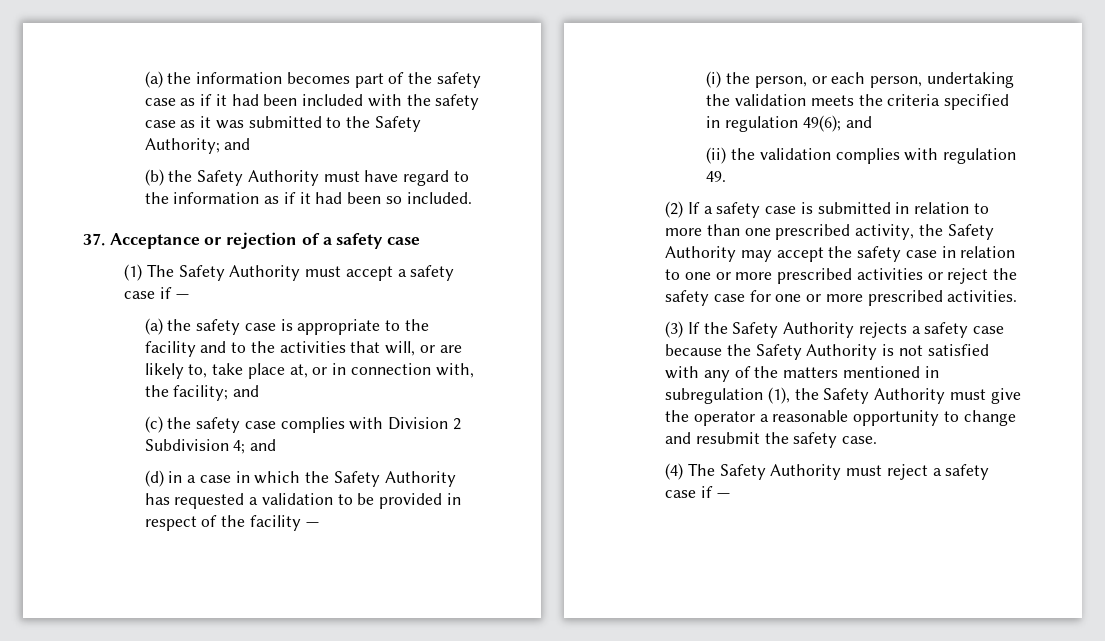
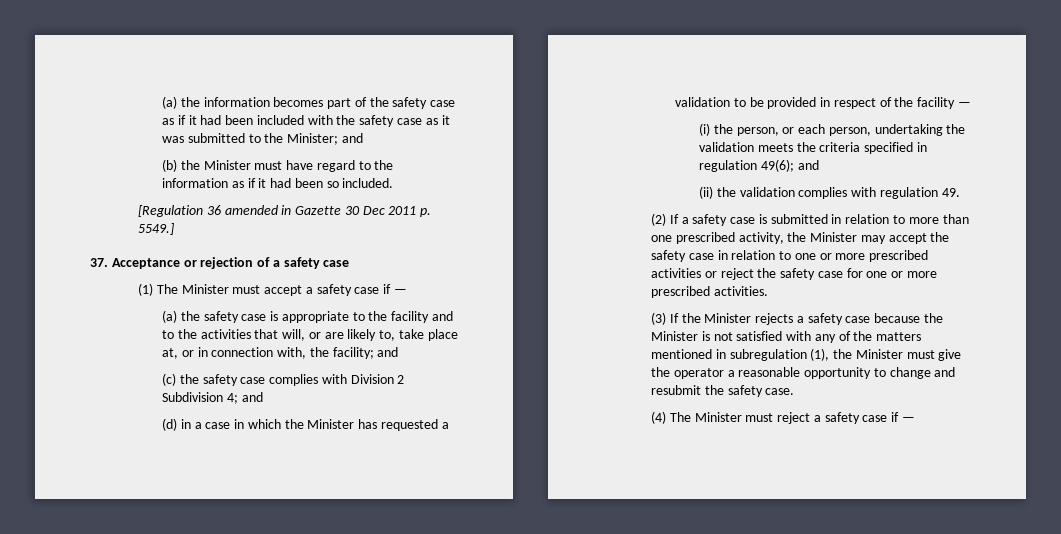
- (a) the information becomes part of the safety case as if it had been included with the safety case as it was submitted to the Safety Authority; and
+ (a) the information becomes part of the safety case as if it had been included with the safety case as it was submitted to the Minister; and
- (b) the Safety Authority must have regard to the information as if it had been so included.
+ (b) the Minister must have regard to the information as if it had been so included.
+ [Regulation 36 amended in Gazette 30 Dec 2011 p. 5549.]
- (1) The Safety Authority must accept a safety case if —
+ (1) The Minister must accept a safety case if —
- (d) in a case in which the Safety Authority has requested a validation to be provided in respect of the facility —
+ (d) in a case in which the Minister has requested a validation to be provided in respect of the facility —
- (2) If a safety case is submitted in relation to more than one prescribed activity, the Safety Authority may accept the safety case in relation to one or more prescribed activities or reject the safety case for one or more prescribed activities.
+ (2) If a safety case is submitted in relation to more than one prescribed activity, the Minister may accept the safety case in relation to one or more prescribed activities or reject the safety case for one or more prescribed activities.
- (3) If the Safety Authority rejects a safety case because the Safety Authority is not satisfied with any of the matters mentioned in subregulation (1), the Safety Authority must give the operator a reasonable opportunity to change and resubmit the safety case.
+ (3) If the Minister rejects a safety case because the Minister is not satisfied with any of the matters mentioned in subregulation (1), the Minister must give the operator a reasonable opportunity to change and resubmit the safety case.
- (4) The Safety Authority must reject a safety case if —
+ (4) The Minister must reject a safety case if —

